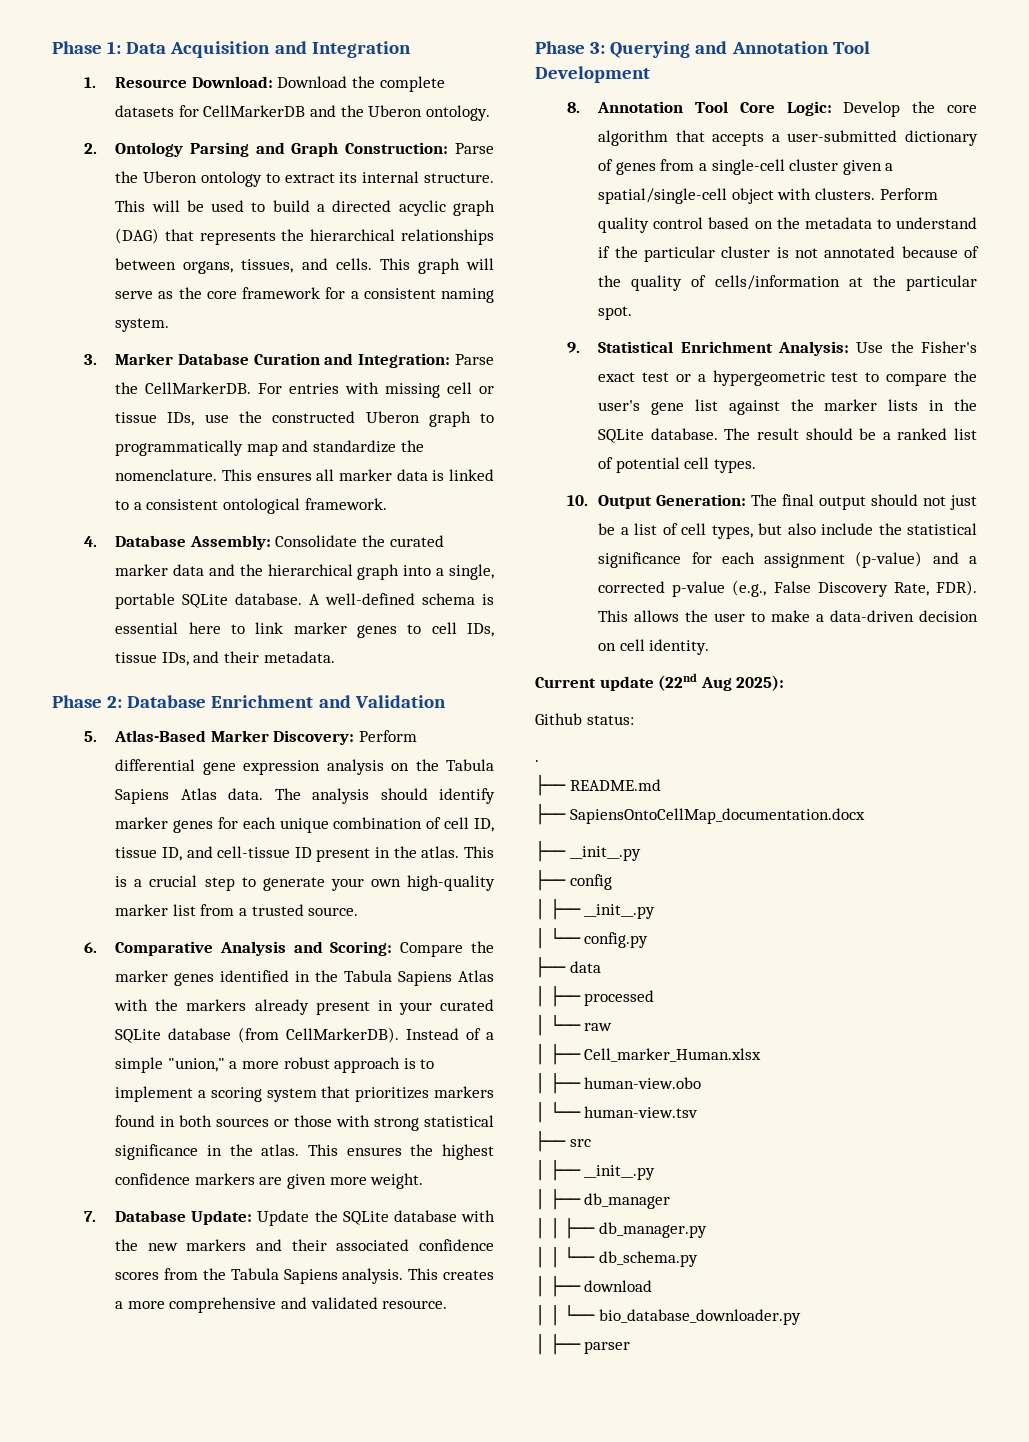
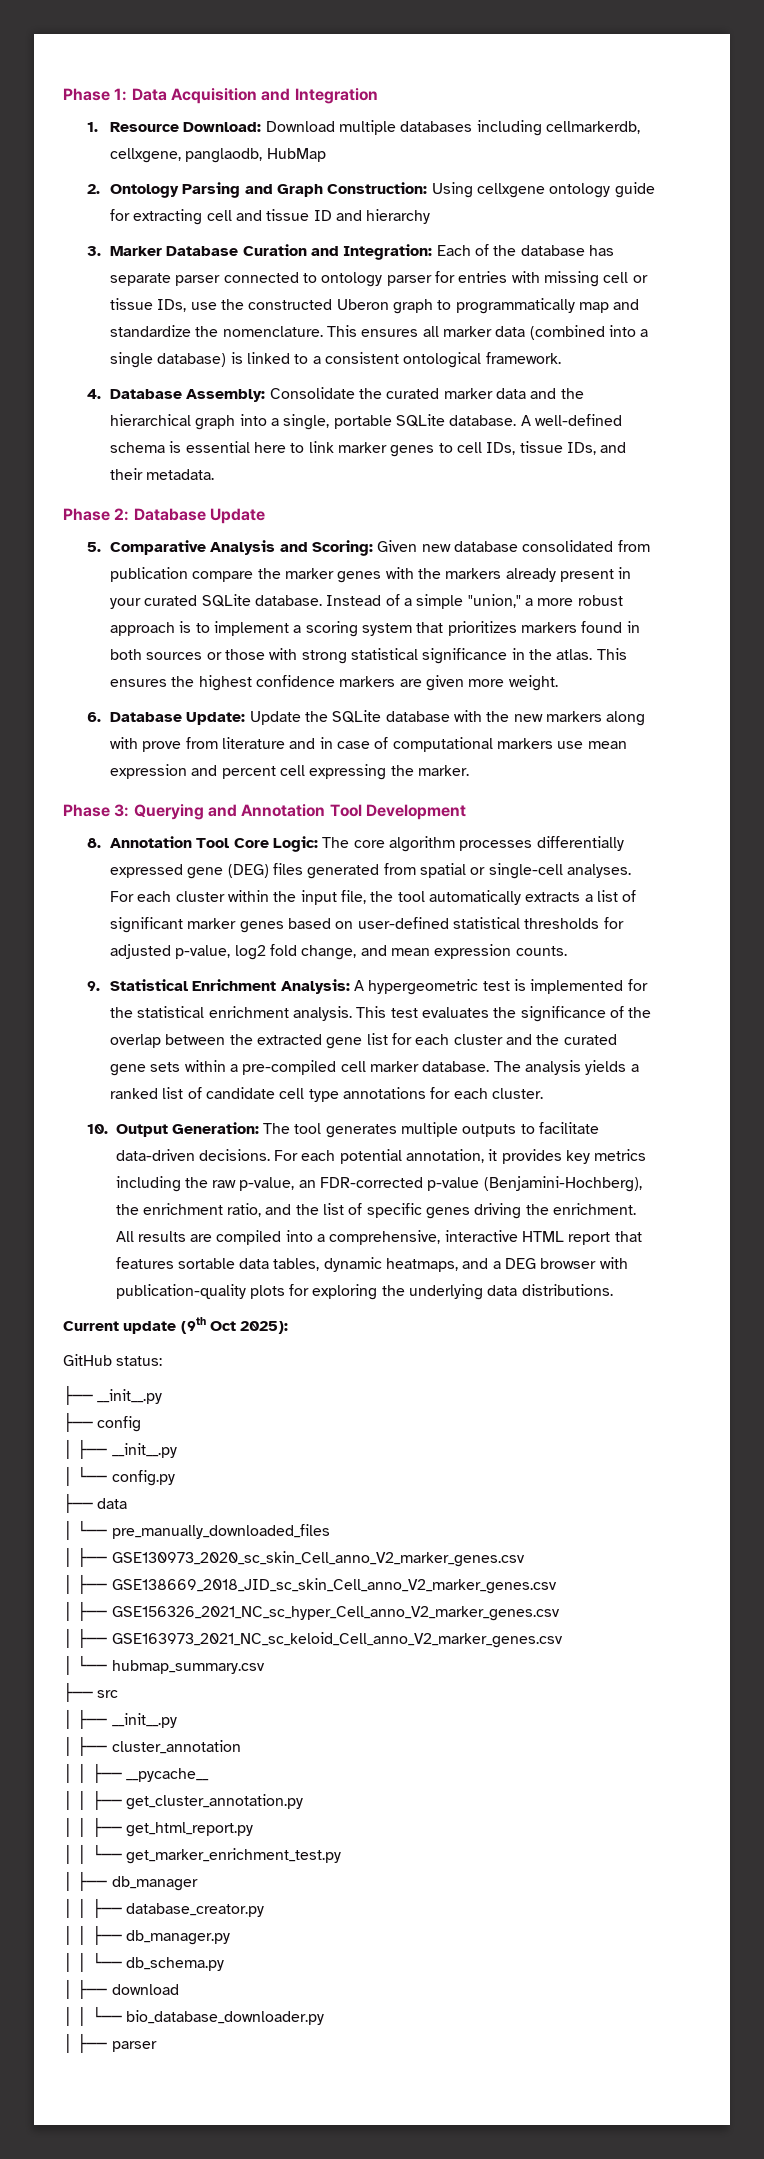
- 1. Resource Download: Download the complete datasets for CellMarkerDB and the Uberon ontology.
+ 1. Resource Download: Download multiple databases including cellmarkerdb, cellxgene, panglaodb, HubMap
- 2. Ontology Parsing and Graph Construction: Parse the Uberon ontology to extract its internal structure. This will be used to build a directed acyclic graph (DAG) that represents the hierarchical relationships between organs, tissues, and cells. This graph will serve as the core framework for a consistent naming system.
+ 2. Ontology Parsing and Graph Construction: Using cellxgene ontology guide for extracting cell and tissue ID and hierarchy
- 3. Marker Database Curation and Integration: Parse the CellMarkerDB. For entries with missing cell or tissue IDs, use the constructed Uberon graph to programmatically map and standardize the nomenclature.
+ 3. Marker Database Curation and Integration: Each of the database has separate parser connected to ontology parser for entries with missing cell or tissue IDs, use the constructed Uberon graph to programmatically map and standardize the nomenclature.
- This ensures all marker data is linked to a consistent ontological framework.
+ This ensures all marker data (combined into a single database) is linked to a consistent ontological framework.
- Phase 2: Database Enrichment and Validation
- 5. Atlas-Based Marker Discovery: Perform differential gene expression analysis on the Tabula Sapiens Atlas data. The analysis should identify marker genes for each unique combination of cell ID, tissue ID, and cell-tissue ID present in the atlas. This is a crucial step to generate your own high-quality marker list from a trusted source.
- 6. Comparative Analysis and Scoring: Compare the marker genes identified in the Tabula Sapiens Atlas with the markers already present in your curated SQLite database (from CellMarkerDB).
+ Phase 2: Database Update
+ 5. Comparative Analysis and Scoring: Given new database consolidated from publication compare the marker genes with the markers already present in your curated SQLite database.
- 7. Database Update: Update the SQLite database with the new markers and their associated confidence scores from the Tabula Sapiens analysis. This creates a more comprehensive and validated resource.
+ 6. Database Update: Update the SQLite database with the new markers along with prove from literature and in case of computational markers use mean expression and percent cell expressing the marker.
- 8. Annotation Tool Core Logic: Develop the core algorithm that accepts a user-submitted dictionary of genes from a single-cell cluster given a spatial/single-cell object with clusters. Perform quality control based on the metadata to understand if the particular cluster is not annotated because of the quality of cells/information at the particular spot.
- 9. Statistical Enrichment Analysis: Use the Fisher's exact test or a hypergeometric test to compare the user's gene list against the marker lists in the SQLite database. The result should be a ranked list of potential cell types.
- 10. Output Generation: The final output should not just be a list of cell types, but also include the statistical significance for each assignment (p-value) and a corrected p-value (e.g., False Discovery Rate, FDR). This allows the user to make a data-driven decision on cell identity.
+ 8. Annotation Tool Core Logic: The core algorithm processes differentially expressed gene (DEG) files generated from spatial or single-cell analyses. For each cluster within the input file, the tool automatically extracts a list of significant marker genes based on user-defined statistical thresholds for adjusted p-value, log2 fold change, and mean expression counts.
+ 9. Statistical Enrichment Analysis: A hypergeometric test is implemented for the statistical enrichment analysis. This test evaluates the significance of the overlap between the extracted gene list for each cluster and the curated gene sets within a pre-compiled cell marker database. The analysis yields a ranked list of candidate cell type annotations for each cluster.
+ 10. Output Generation: The tool generates multiple outputs to facilitate data-driven decisions. For each potential annotation, it provides key metrics including the raw p-value, an FDR-corrected p-value (Benjamini-Hochberg), the enrichment ratio, and the list of specific genes driving the enrichment. All results are compiled into a comprehensive, interactive HTML report that features sortable data tables, dynamic heatmaps, and a DEG browser with publication-quality plots for exploring the underlying data distributions.
- Current update (22nd Aug 2025):
+ Current update (9th Oct 2025):
- Github status:
+ GitHub status:
- .
- ├── README.md
- ├── SapiensOntoCellMap_documentation.docx
- │ ├── processed
- │ └── raw
- │ ├── Cell_marker_Human.xlsx
- │ ├── human-view.obo
- │ └── human-view.tsv
+ │ └── pre_manually_downloaded_files
+ │ ├── GSE130973_2020_sc_skin_Cell_anno_V2_marker_genes.csv
+ │ ├── GSE138669_2018_JID_sc_skin_Cell_anno_V2_marker_genes.csv
+ │ ├── GSE156326_2021_NC_sc_hyper_Cell_anno_V2_marker_genes.csv
+ │ ├── GSE163973_2021_NC_sc_keloid_Cell_anno_V2_marker_genes.csv
+ │ └── hubmap_summary.csv
+ │ ├── cluster_annotation
+ │ │ ├── __pycache__
+ │ │ ├── get_cluster_annotation.py
+ │ │ ├── get_html_report.py
+ │ │ └── get_marker_enrichment_test.py
+ │ │ ├── database_creator.py

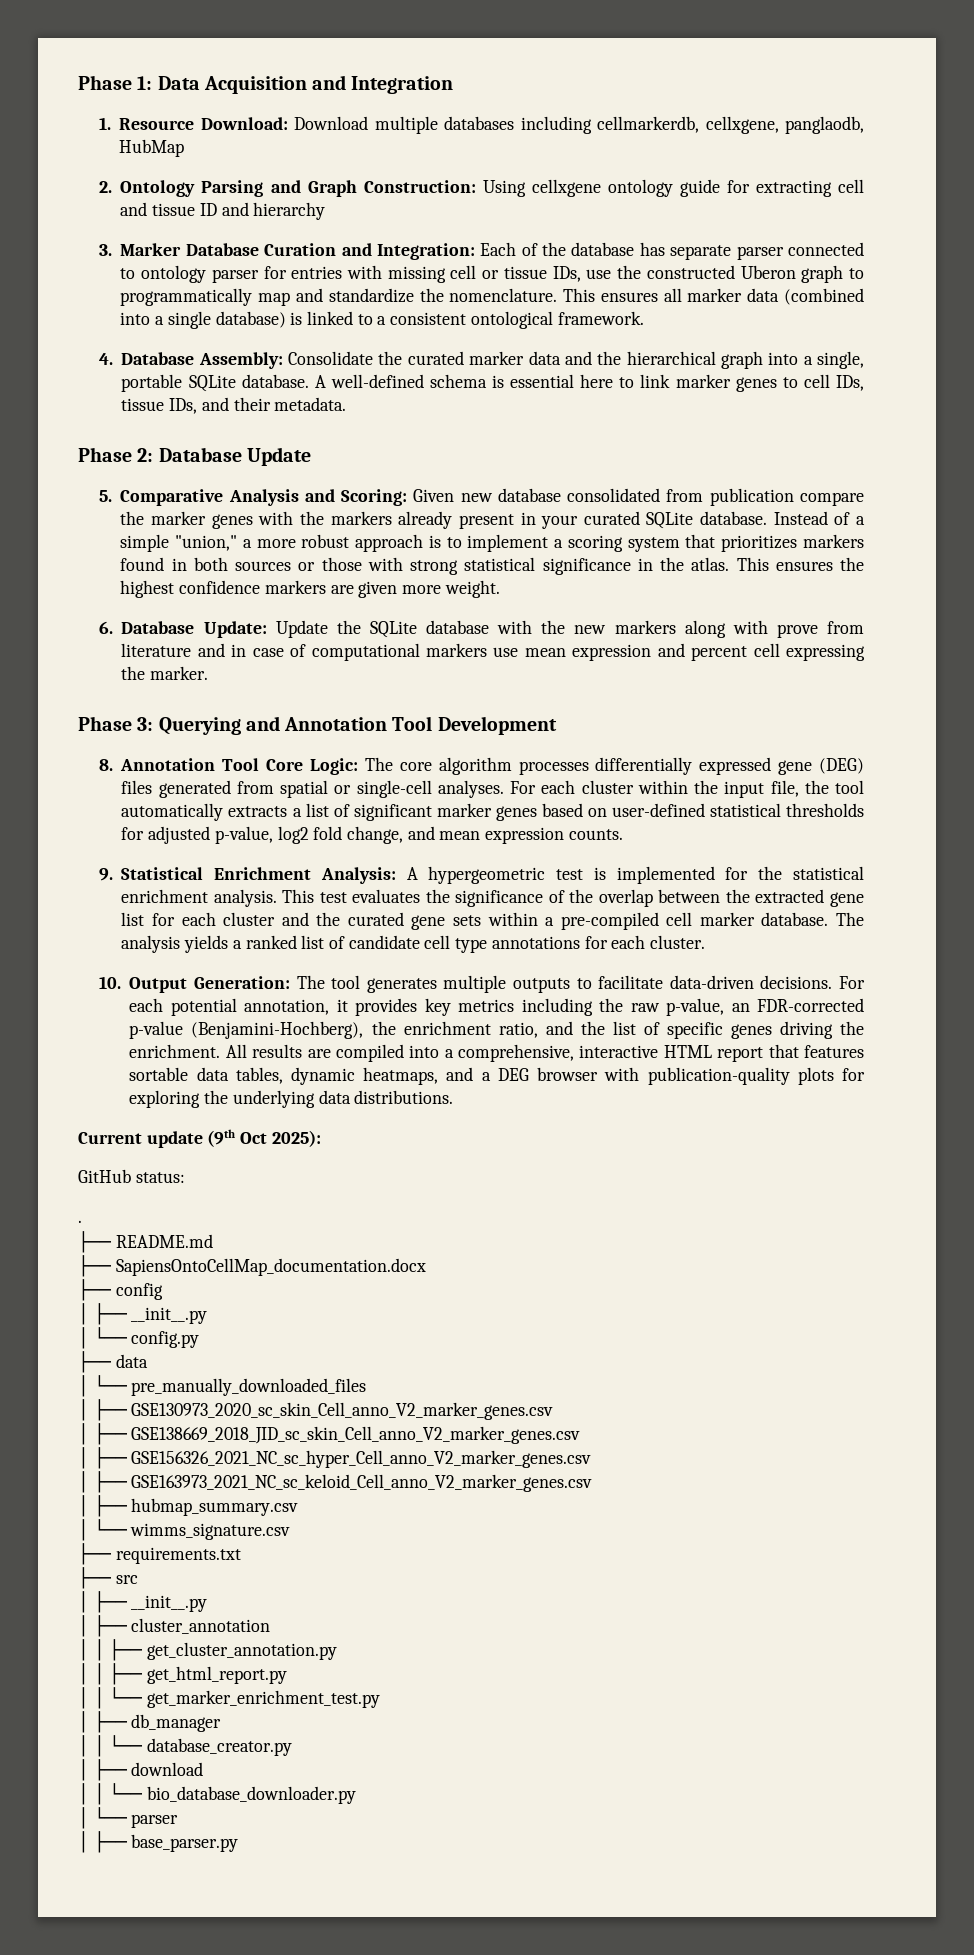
  GitHub status:
- ├── __init__.py
+ .
+ ├── README.md
+ ├── SapiensOntoCellMap_documentation.docx
- │ └── hubmap_summary.csv
+ │ ├── hubmap_summary.csv
+ │ └── wimms_signature.csv
+ ├── requirements.txt
- │ │ ├── __pycache__
- │ │ ├── database_creator.py
+ │ │ └── database_creator.py
- │ │ ├── db_manager.py
- │ │ └── db_schema.py
- │ ├── parser
+ │ └── parser
+ │ ├── base_parser.py

